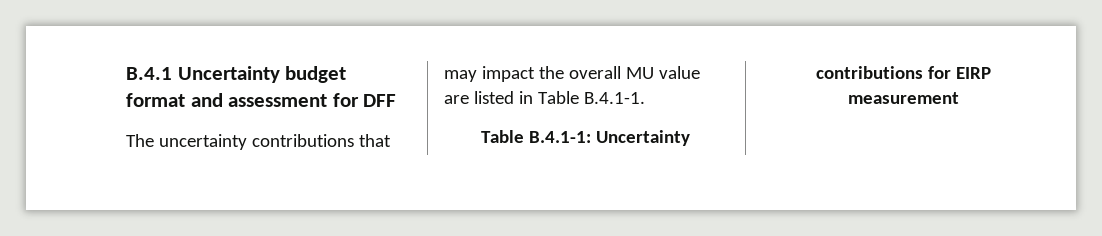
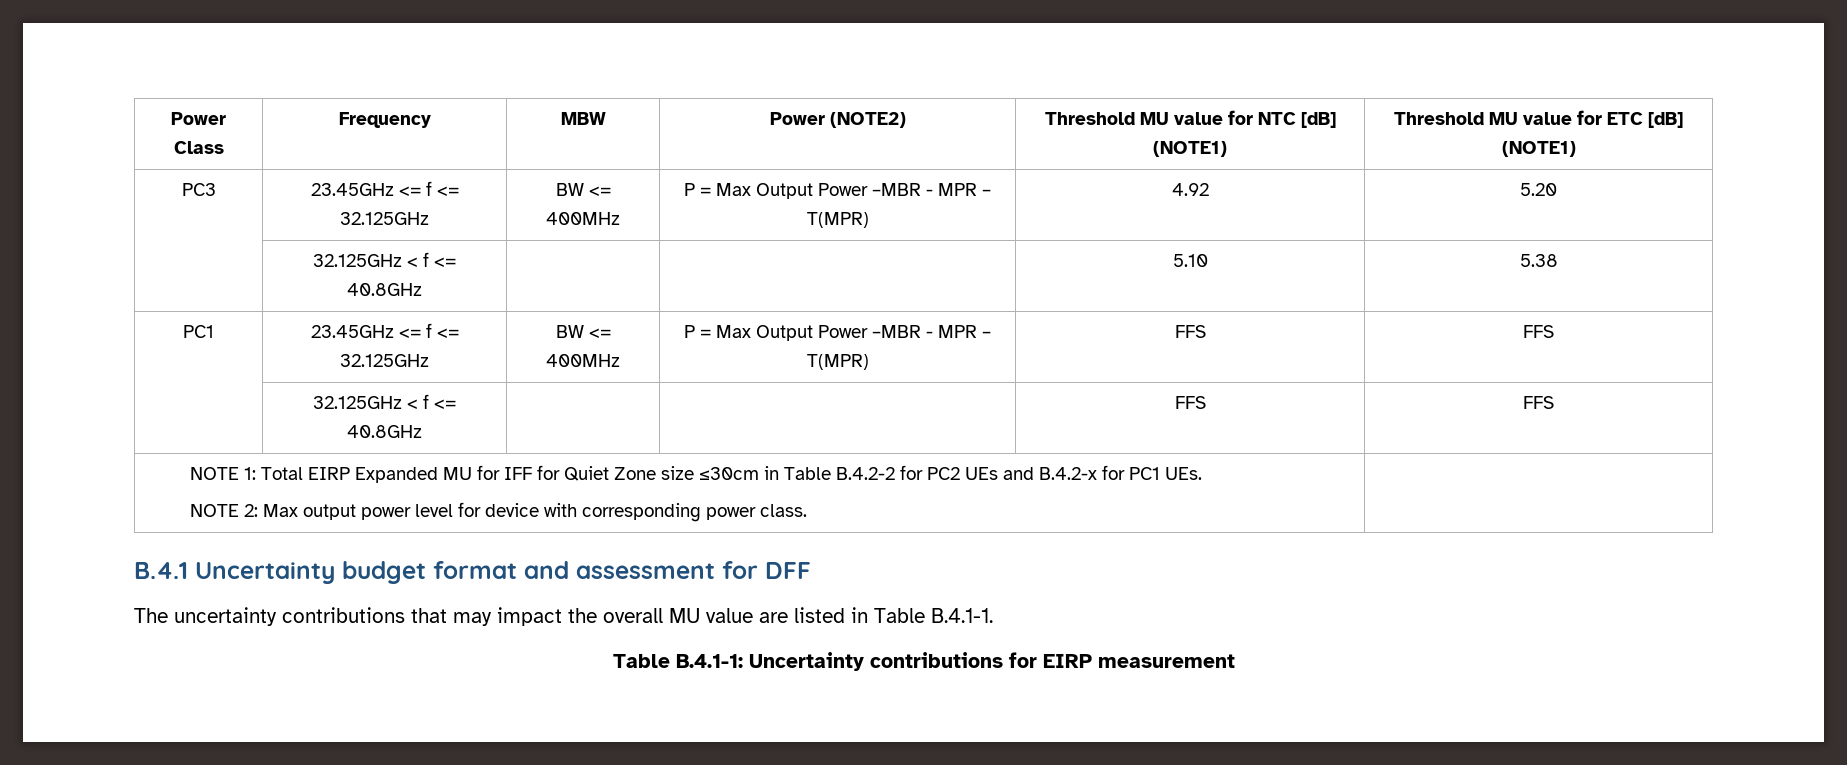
+ Power Class | Frequency | MBW | Power (NOTE2) | Threshold MU value for NTC [dB] (NOTE1) | Threshold MU value for ETC [dB] (NOTE1)
+ PC3 | 23.45GHz <= f <= 32.125GHz | BW <= 400MHz | P = Max Output Power –MBR - MPR – T(MPR) | 4.92 | 5.20
+ | 32.125GHz < f <= 40.8GHz | | | 5.10 | 5.38
+ PC1 | 23.45GHz <= f <= 32.125GHz | BW <= 400MHz | P = Max Output Power –MBR - MPR – T(MPR) | FFS | FFS
+ | 32.125GHz < f <= 40.8GHz | | | FFS | FFS
+ NOTE 1: Total EIRP Expanded MU for IFF for Quiet Zone size ≤30cm in Table B.4.2-2 for PC2 UEs and B.4.2-x for PC1 UEs.
+ NOTE 2: Max output power level for device with corresponding power class. |

